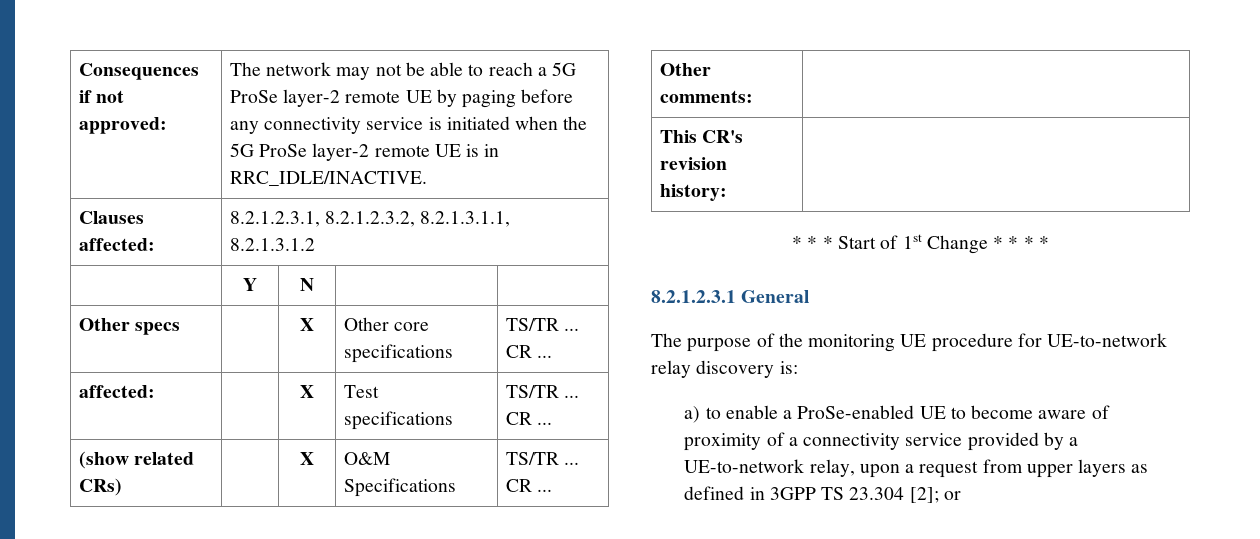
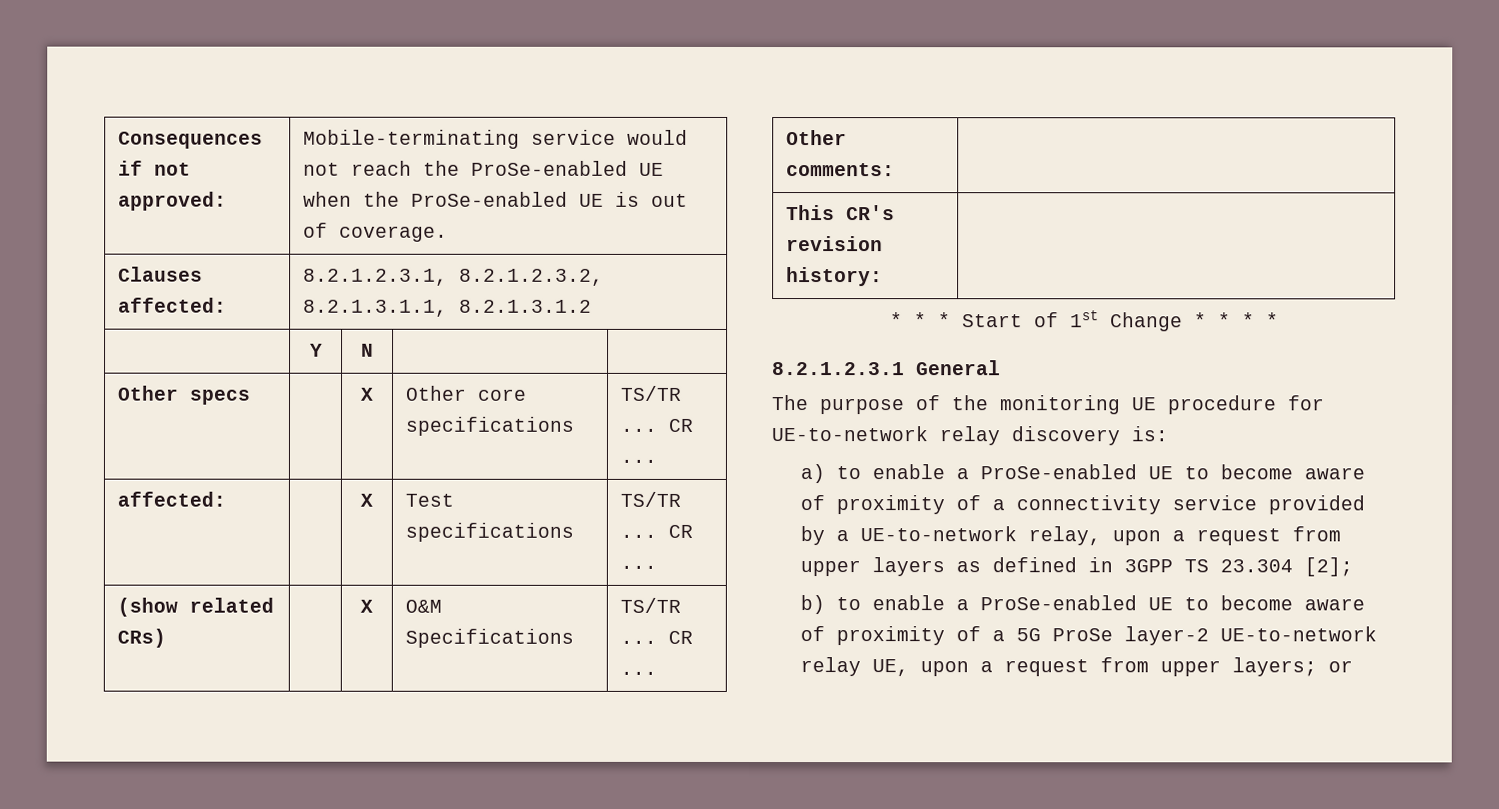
- Consequences if not approved: | The network may not be able to reach a 5G ProSe layer-2 remote UE by paging before any connectivity service is initiated when the 5G ProSe layer-2 remote UE is in RRC_IDLE/INACTIVE.
+ Consequences if not approved: | Mobile-terminating service would not reach the ProSe-enabled UE when the ProSe-enabled UE is out of coverage.
- a) to enable a ProSe-enabled UE to become aware of proximity of a connectivity service provided by a UE-to-network relay, upon a request from upper layers as defined in 3GPP TS 23.304 [2]; or
+ a) to enable a ProSe-enabled UE to become aware of proximity of a connectivity service provided by a UE-to-network relay, upon a request from upper layers as defined in 3GPP TS 23.304 [2];
+ b) to enable a ProSe-enabled UE to become aware of proximity of a 5G ProSe layer-2 UE-to-network relay UE, upon a request from upper layers; or

